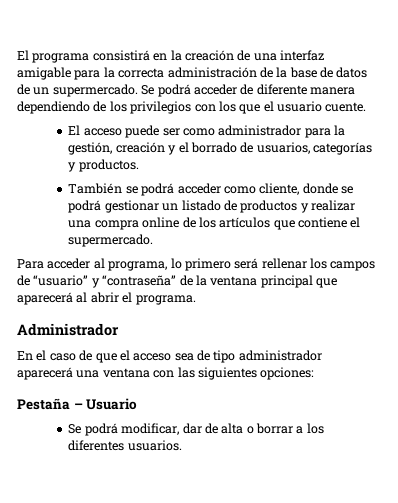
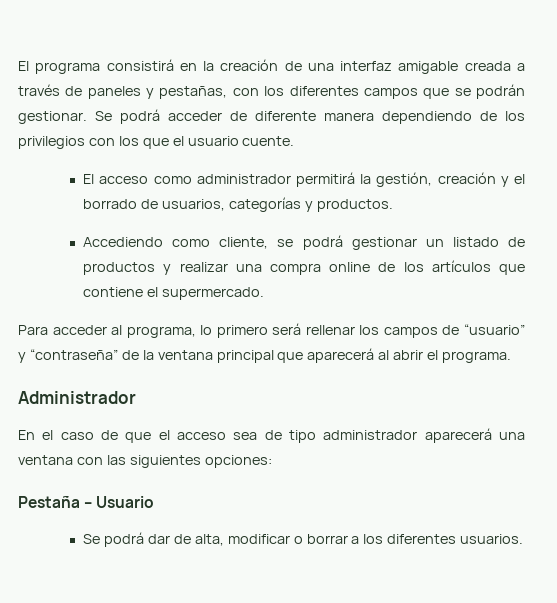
- El programa consistirá en la creación de una interfaz amigable para la correcta administración de la base de datos de un supermercado.
+ El programa consistirá en la creación de una interfaz amigable creada a través de paneles y pestañas, con los diferentes campos que se podrán gestionar.
- El acceso puede ser como administrador para la gestión, creación y el borrado de usuarios, categorías y productos.
+ El acceso como administrador permitirá la gestión, creación y el borrado de usuarios, categorías y productos.
- También se podrá acceder como cliente, donde se podrá gestionar un listado de productos y realizar una compra online de los artículos que contiene el supermercado.
+ Accediendo como cliente, se podrá gestionar un listado de productos y realizar una compra online de los artículos que contiene el supermercado.
- Se podrá modificar, dar de alta o borrar a los diferentes usuarios.
+ Se podrá dar de alta, modificar o borrar a los diferentes usuarios.

